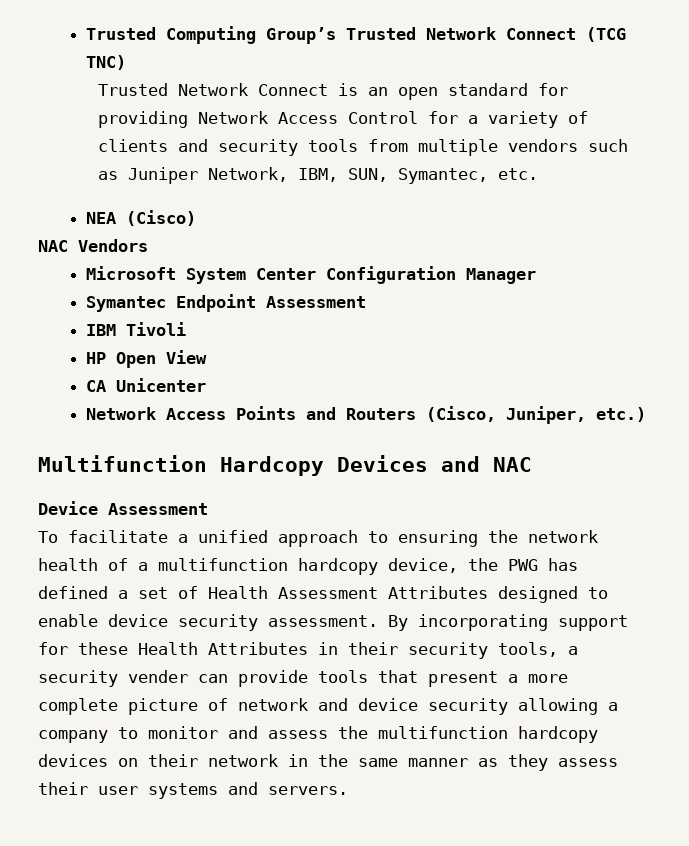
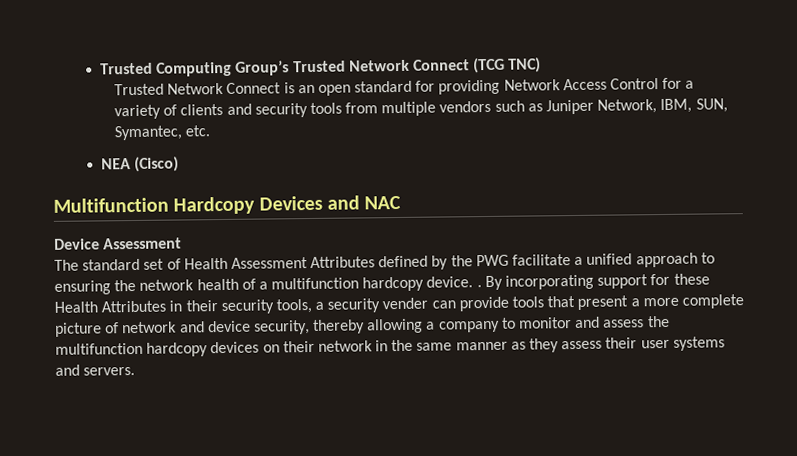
- NAC Vendors
- Microsoft System Center Configuration Manager
- Symantec Endpoint Assessment
- IBM Tivoli
- HP Open View
- CA Unicenter
- Network Access Points and Routers (Cisco, Juniper, etc.)
- To facilitate a unified approach to ensuring the network health of a multifunction hardcopy device, the PWG has defined a set of Health Assessment Attributes designed to enable device security assessment.
+ The standard set of Health Assessment Attributes defined by the PWG facilitate a unified approach to ensuring the network health of a multifunction hardcopy device. .
- By incorporating support for these Health Attributes in their security tools, a security vender can provide tools that present a more complete picture of network and device security allowing a company to monitor and assess the multifunction hardcopy devices on their network in the same manner as they assess their user systems and servers.
+ By incorporating support for these Health Attributes in their security tools, a security vender can provide tools that present a more complete picture of network and device security, thereby allowing a company to monitor and assess the multifunction hardcopy devices on their network in the same manner as they assess their user systems and servers.

